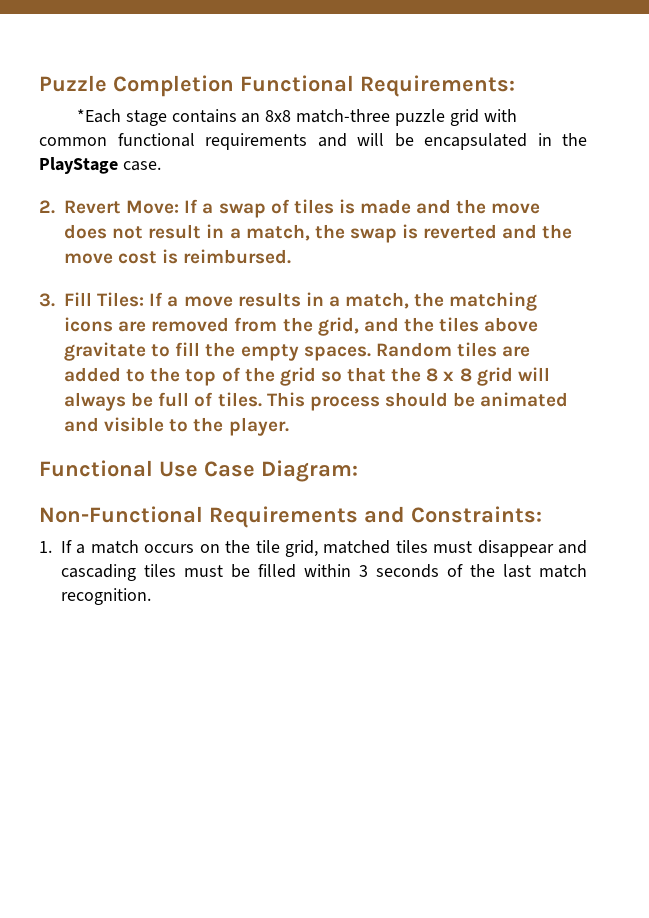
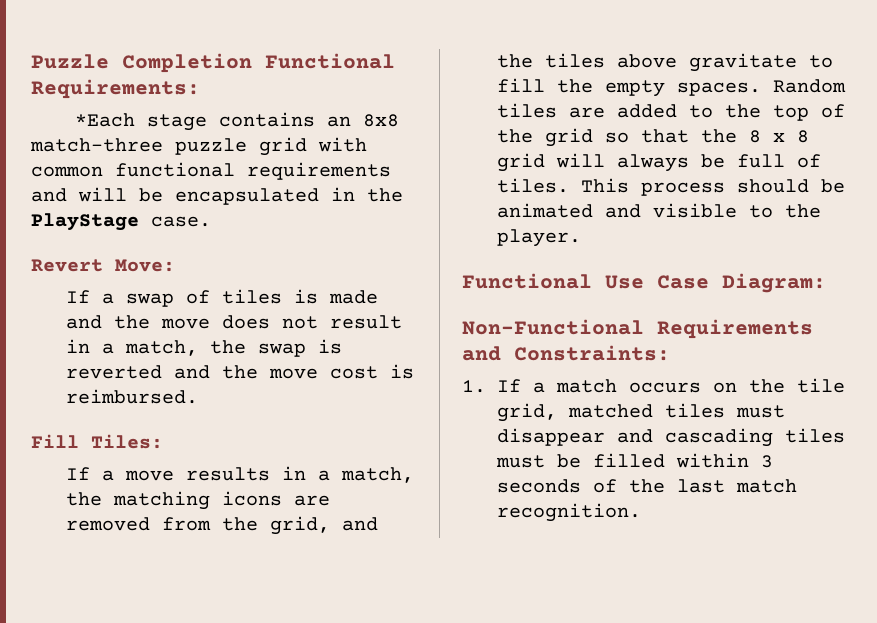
- 2. Revert Move: If a swap of tiles is made and the move does not result in a match, the swap is reverted and the move cost is reimbursed.
+ Revert Move:
+ If a swap of tiles is made and the move does not result in a match, the swap is reverted and the move cost is reimbursed.
- 3. Fill Tiles: If a move results in a match, the matching icons are removed from the grid, and the tiles above gravitate to fill the empty spaces.
+ Fill Tiles:
+ If a move results in a match, the matching icons are removed from the grid, and the tiles above gravitate to fill the empty spaces.

